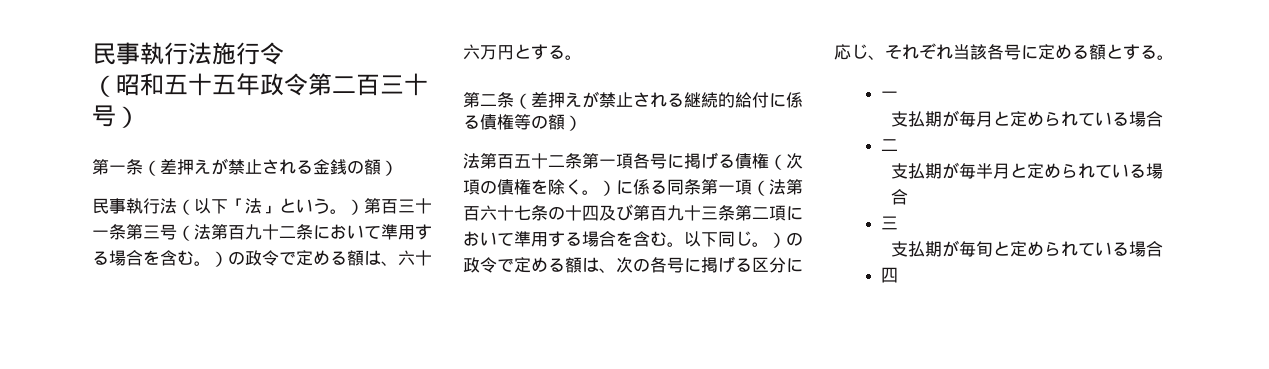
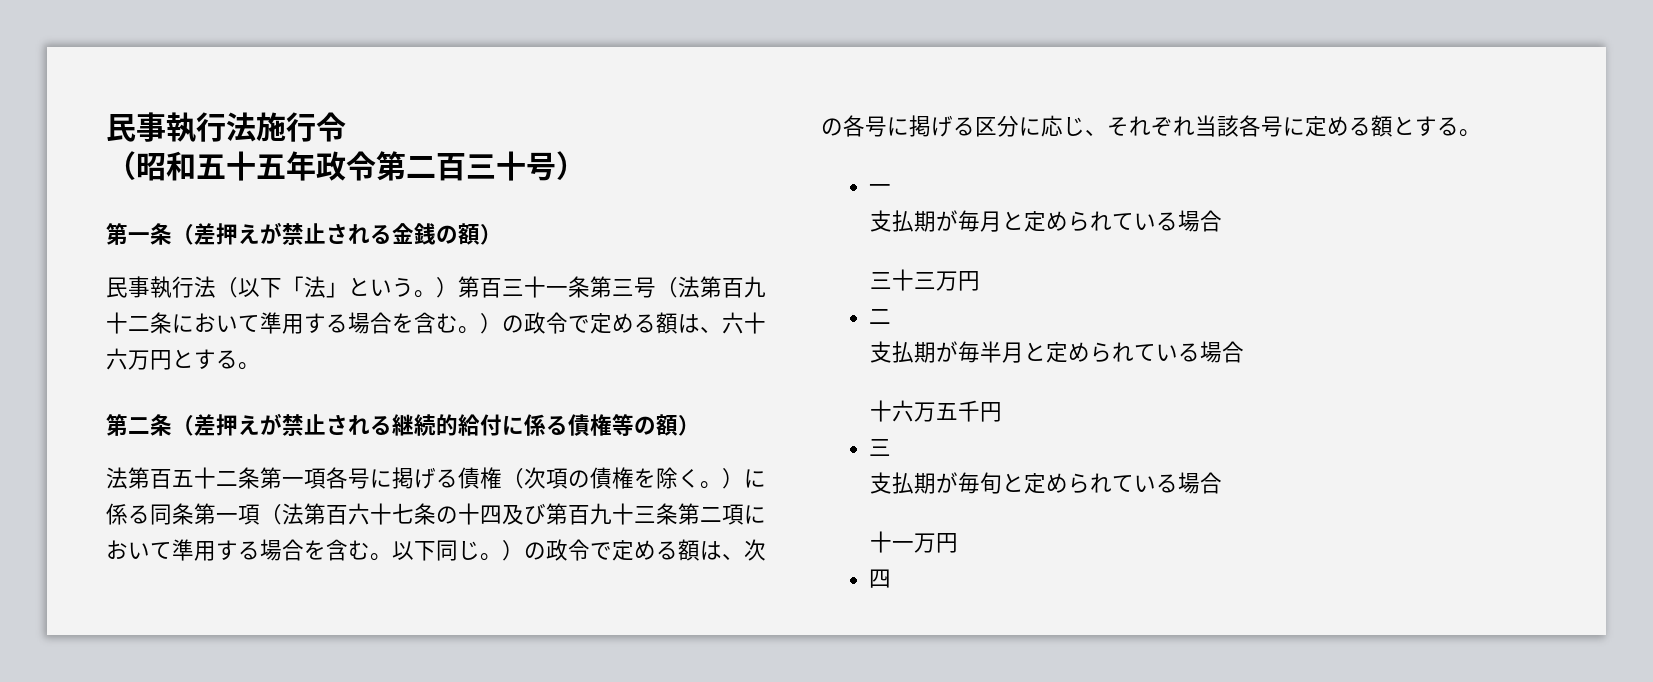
+ 三十三万円
+ 十六万五千円
+ 十一万円

